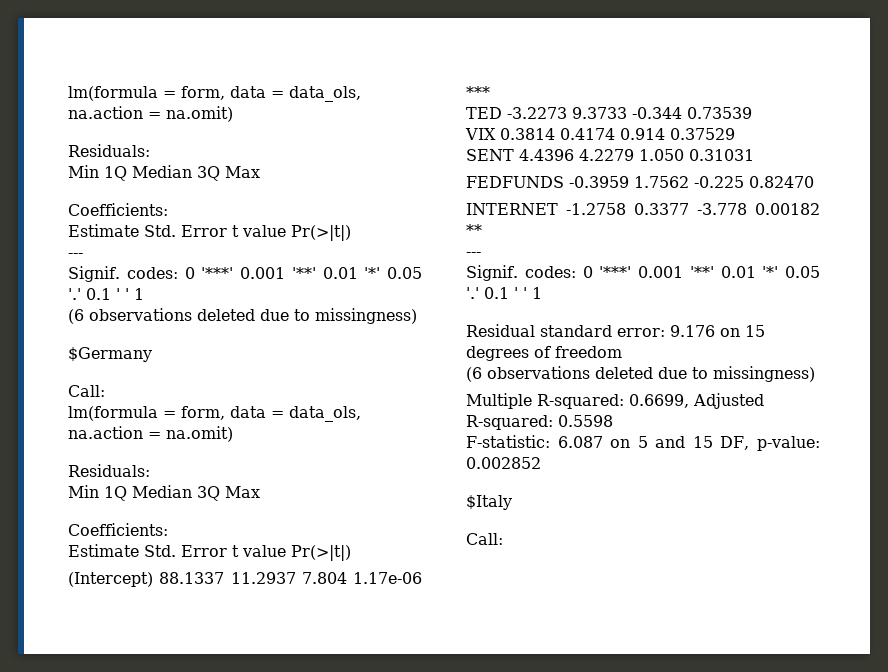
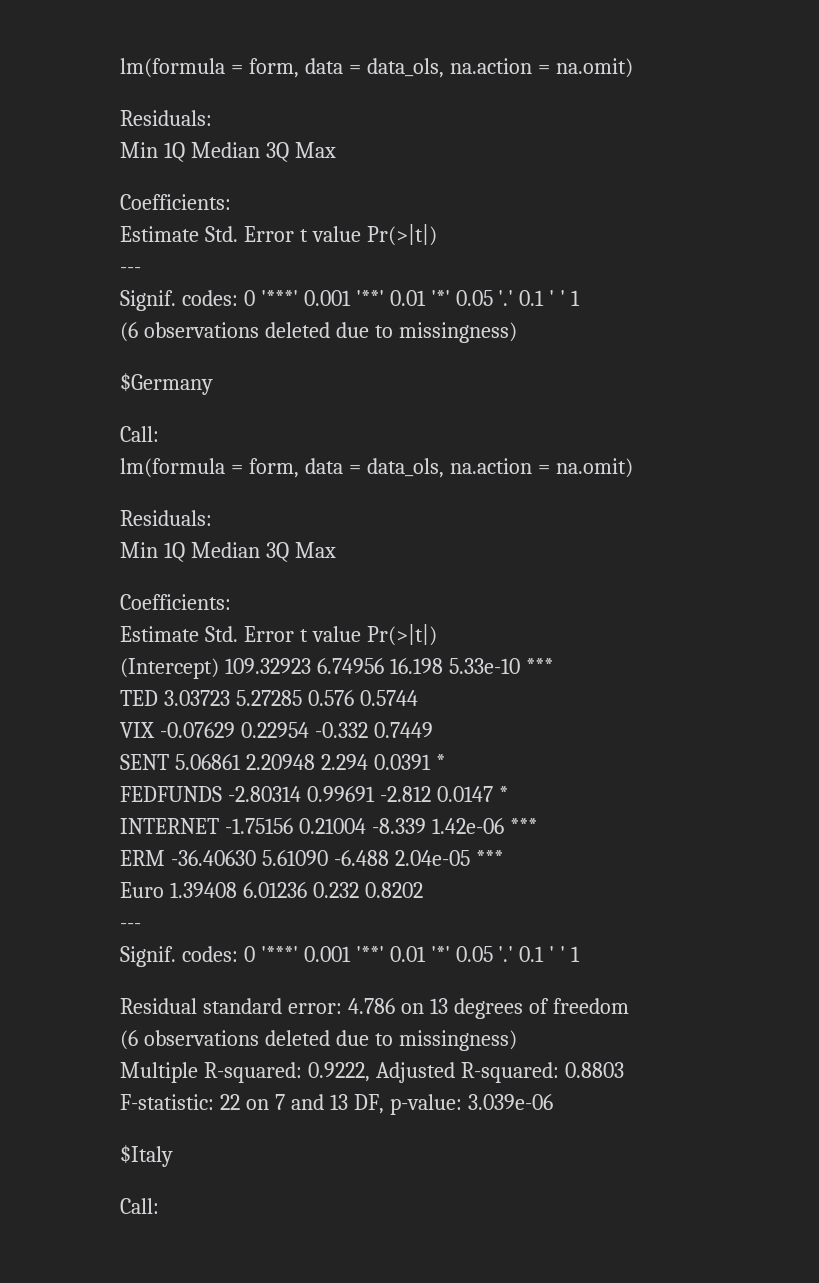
- (Intercept) 88.1337 11.2937 7.804 1.17e-06 ***
- TED -3.2273 9.3733 -0.344 0.73539
- VIX 0.3814 0.4174 0.914 0.37529
- SENT 4.4396 4.2279 1.050 0.31031
- FEDFUNDS -0.3959 1.7562 -0.225 0.82470
- INTERNET -1.2758 0.3377 -3.778 0.00182 **
+ (Intercept) 109.32923 6.74956 16.198 5.33e-10 ***
+ TED 3.03723 5.27285 0.576 0.5744
+ VIX -0.07629 0.22954 -0.332 0.7449
+ SENT 5.06861 2.20948 2.294 0.0391 *
+ FEDFUNDS -2.80314 0.99691 -2.812 0.0147 *
+ INTERNET -1.75156 0.21004 -8.339 1.42e-06 ***
+ ERM -36.40630 5.61090 -6.488 2.04e-05 ***
+ Euro 1.39408 6.01236 0.232 0.8202
- Residual standard error: 9.176 on 15 degrees of freedom
+ Residual standard error: 4.786 on 13 degrees of freedom
- Multiple R-squared: 0.6699, Adjusted R-squared: 0.5598
+ Multiple R-squared: 0.9222, Adjusted R-squared: 0.8803
- F-statistic: 6.087 on 5 and 15 DF, p-value: 0.002852
+ F-statistic: 22 on 7 and 13 DF, p-value: 3.039e-06

